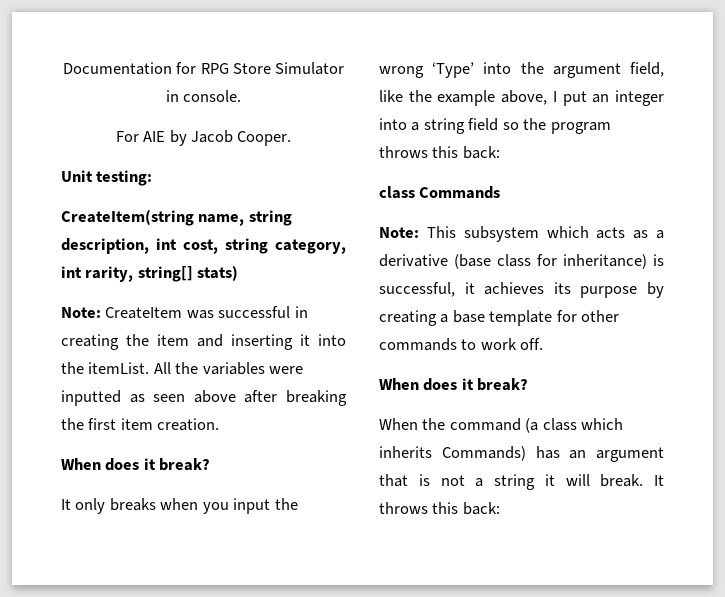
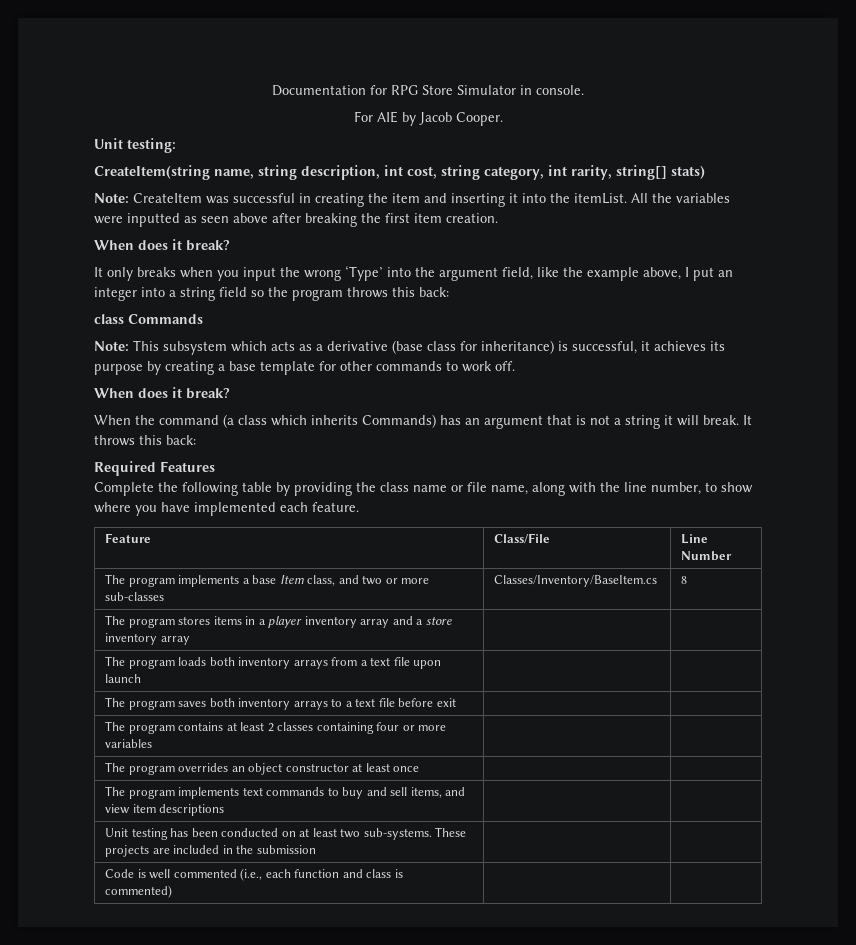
+ Required Features
+ Complete the following table by providing the class name or file name, along with the line number, to show where you have implemented each feature.
+ Feature | Class/File | Line Number
+ The program implements a base Item class, and two or more sub-classes | Classes/Inventory/BaseItem.cs | 8
+ The program stores items in a player inventory array and a store inventory array | |
+ The program loads both inventory arrays from a text file upon launch | |
+ The program saves both inventory arrays to a text file before exit | |
+ The program contains at least 2 classes containing four or more variables | |
+ The program overrides an object constructor at least once | |
+ The program implements text commands to buy and sell items, and view item descriptions | |
+ Unit testing has been conducted on at least two sub-systems. These projects are included in the submission | |
+ Code is well commented (i.e., each function and class is commented) | |

